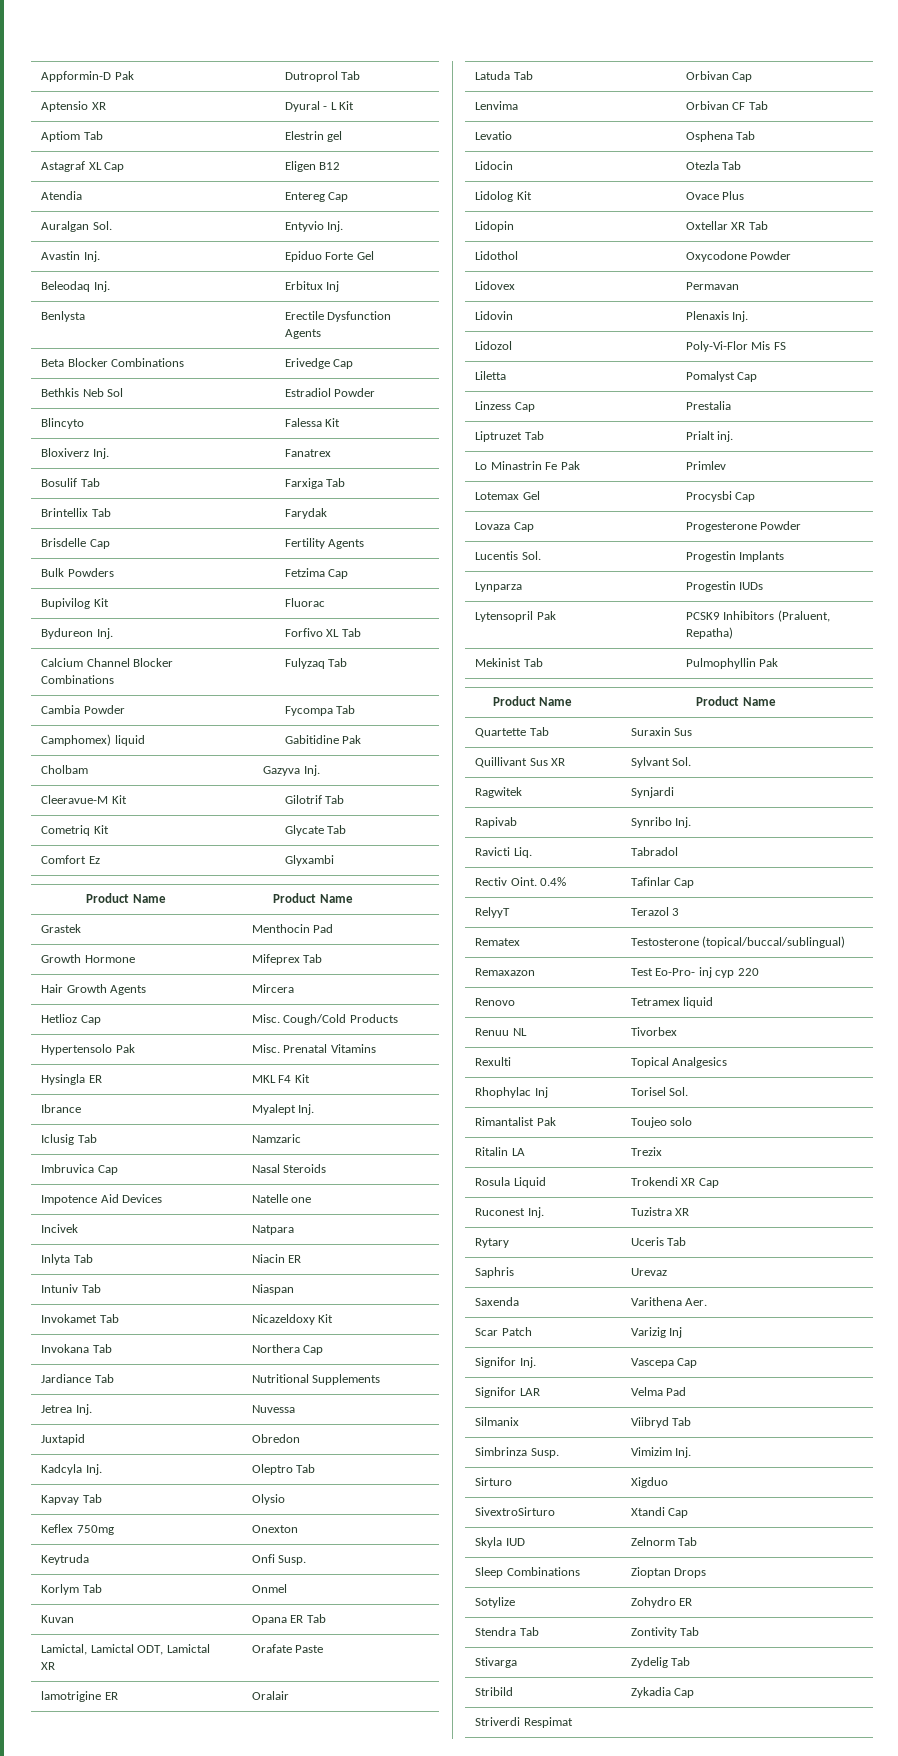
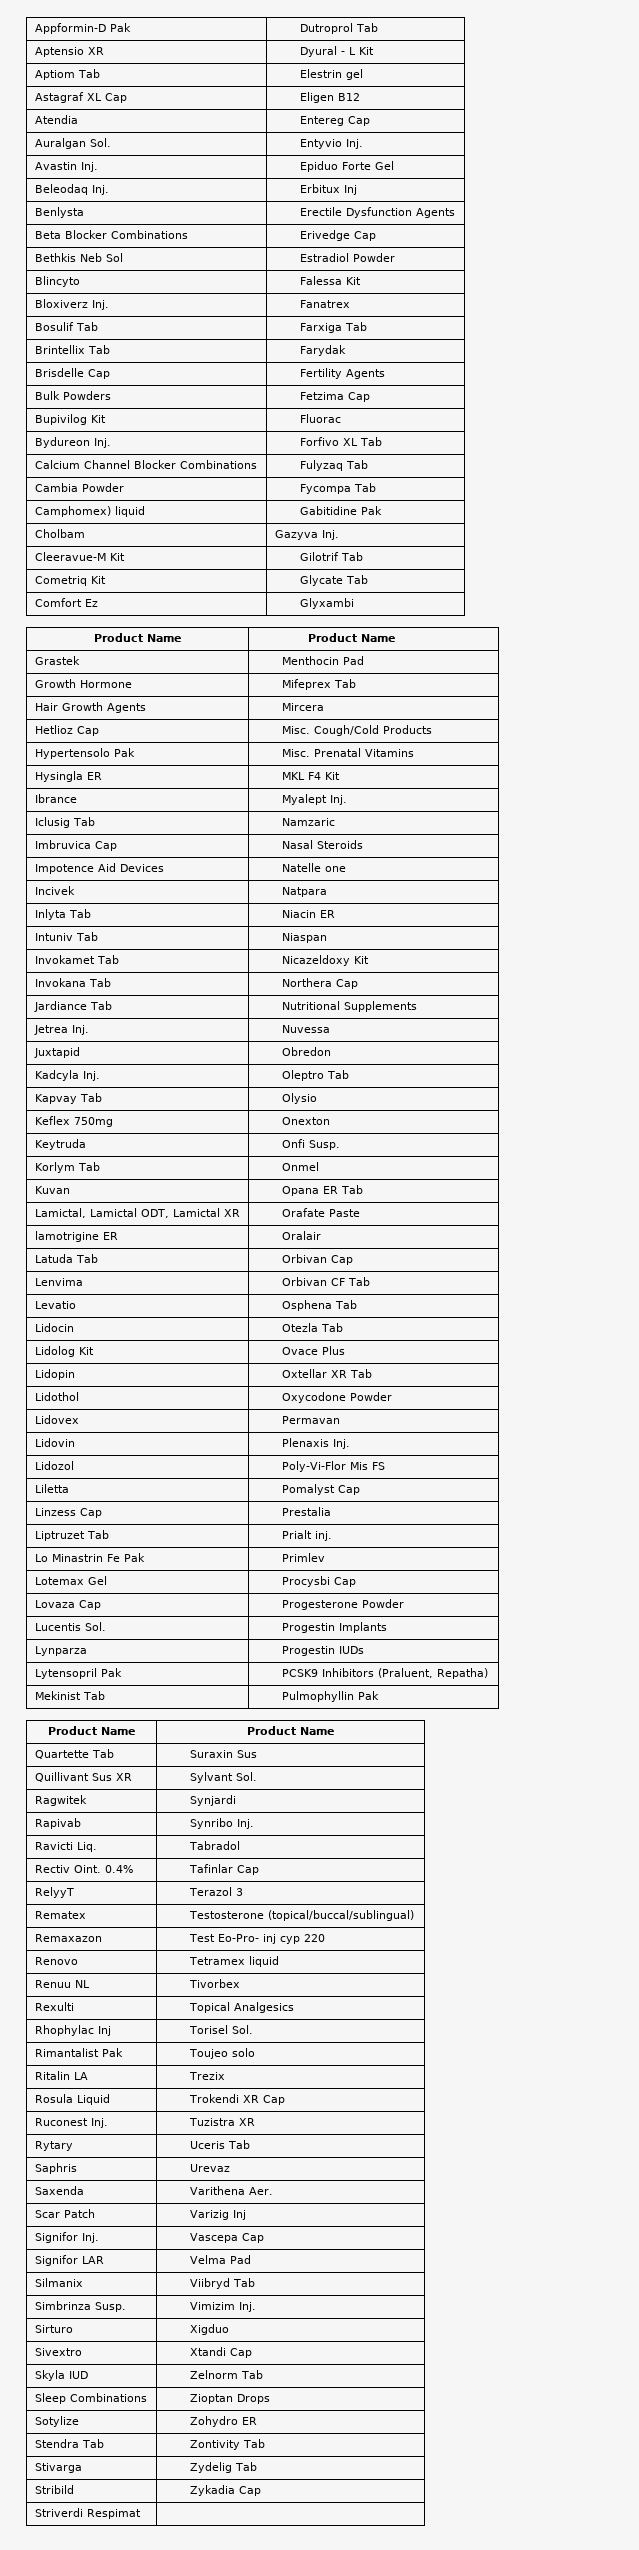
- SivextroSirturo | Xtandi Cap
+ Sivextro | Xtandi Cap

